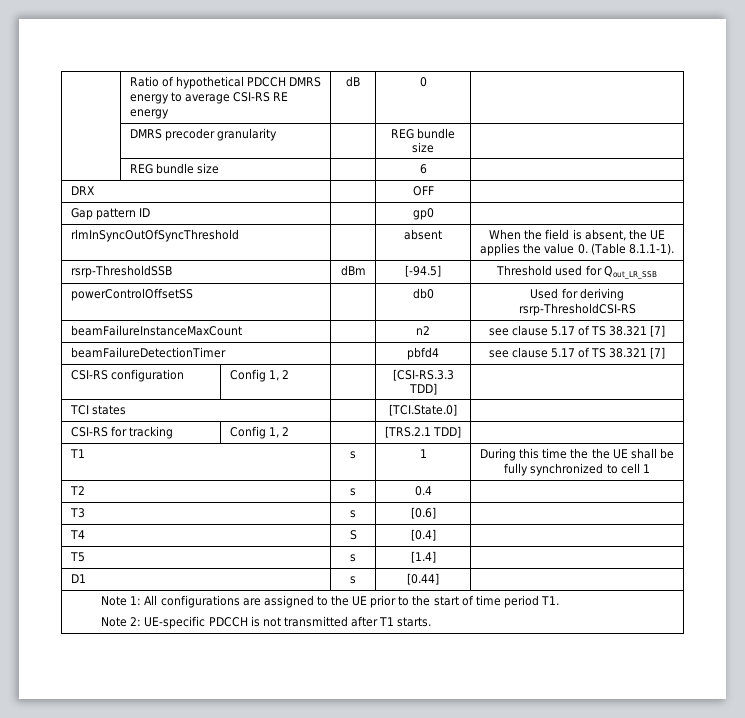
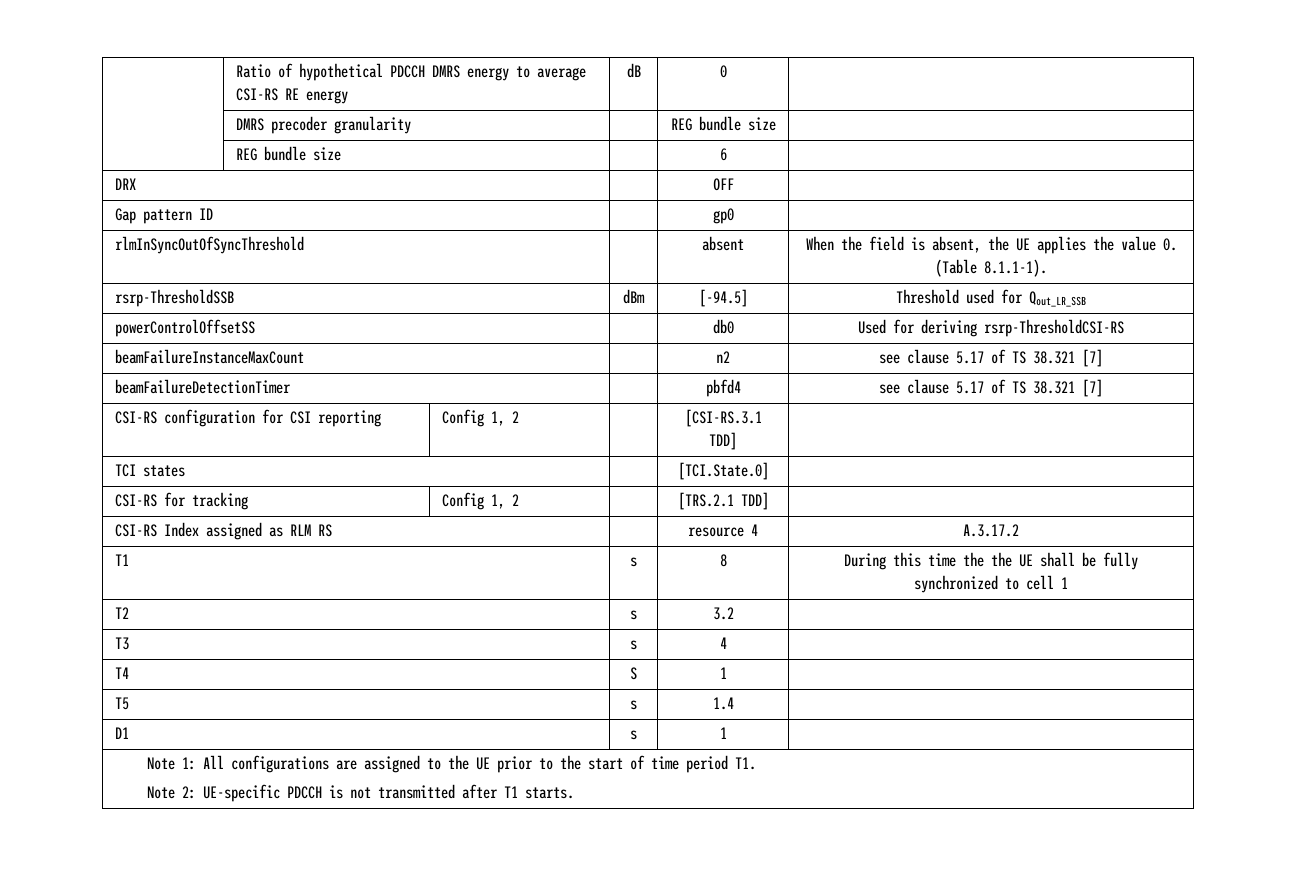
- CSI-RS configuration | Config 1, 2 | | [CSI-RS.3.3 TDD] |
+ CSI-RS configuration for CSI reporting | Config 1, 2 | | [CSI-RS.3.1 TDD] |
+ CSI-RS Index assigned as RLM RS | | resource 4 | A.3.17.2
- T1 | s | 1 | During this time the the UE shall be fully synchronized to cell 1
+ T1 | s | 8 | During this time the the UE shall be fully synchronized to cell 1
- T2 | s | 0.4 |
+ T2 | s | 3.2 |
- T3 | s | [0.6] |
+ T3 | s | 4 |
- T4 | S | [0.4] |
+ T4 | S | 1 |
- T5 | s | [1.4] |
+ T5 | s | 1.4 |
- D1 | s | [0.44] |
+ D1 | s | 1 |

